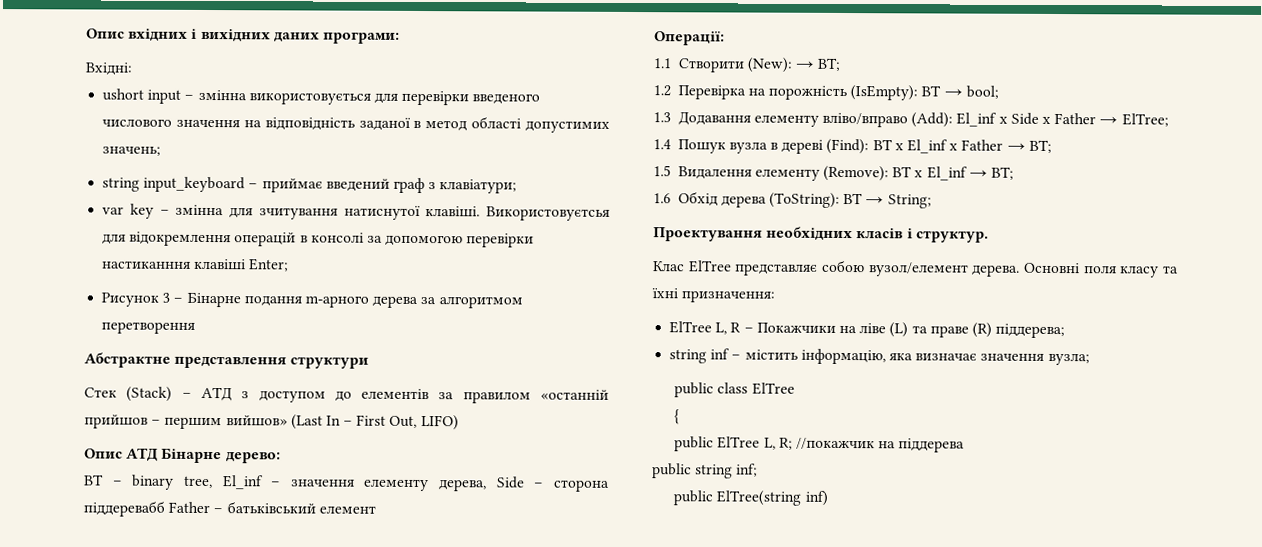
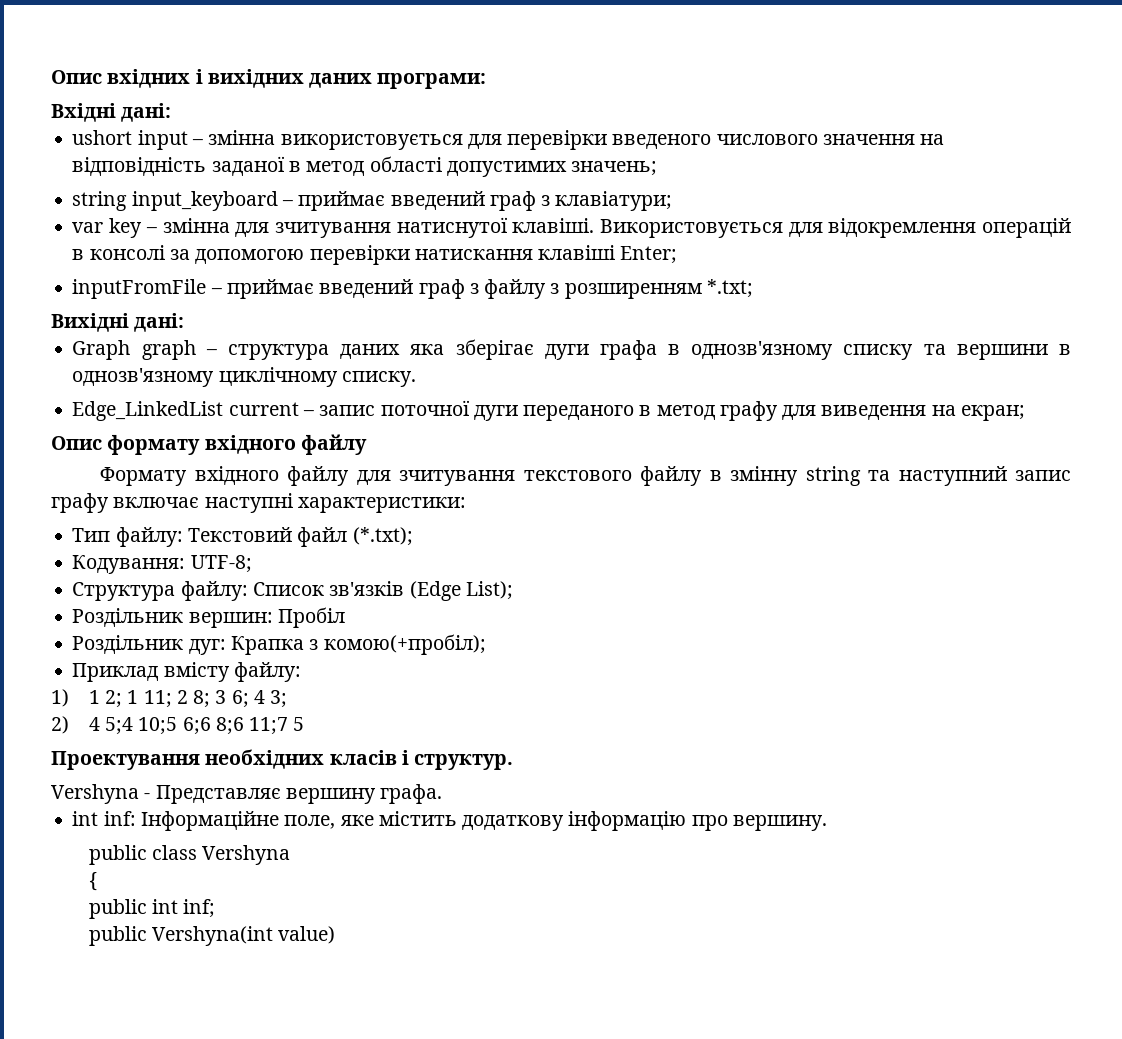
- Вхідні:
+ Вхідні дані:
- Використовуєтсья для відокремлення операцій в консолі за допомогою перевірки настиканння клавіші Enter;
+ Використовується для відокремлення операцій в консолі за допомогою перевірки натискання клавіші Enter;
- Рисунок 3 – Бінарне подання m-арного дерева за алгоритмом перетворення
- Абстрактне представлення структури
- Стек (Stack) – АТД з доступом до елементів за правилом «останній прийшов – першим вийшов» (Last In – First Out, LIFO)
- Опис АТД Бінарне дерево:
- BT – binary tree, El_inf – значення елементу дерева, Side – сторона піддеревабб Father – батьківський елемент
- Операції:
- 1.1 Створити (New): → BT;
- 1.2 Перевірка на порожність (IsEmpty): BT → bool;
- 1.3 Додавання елементу вліво/вправо (Add): El_inf x Side x Father → ElTree;
- 1.4 Пошук вузла в дереві (Find): BT x El_inf x Father → BT;
- 1.5 Видалення елементу (Remove): BT x El_inf → BT;
- 1.6 Обхід дерева (ToString): BT → String;
+ inputFromFile – приймає введений граф з файлу з розширенням *.txt;
+ Вихідні дані:
+ Graph graph – структура даних яка зберігає дуги графа в однозв'язному списку та вершини в однозв'язному циклічному списку.
+ Edge_LinkedList current – запис поточної дуги переданого в метод графу для виведення на екран;
+ Опис формату вхідного файлу
+ Формату вхідного файлу для зчитування текстового файлу в змінну string та наступний запис графу включає наступні характеристики:
+ Тип файлу: Текстовий файл (*.txt);
+ Кодування: UTF-8;
+ Структура файлу: Список зв'язків (Edge List);
+ Роздільник вершин: Пробіл
+ Роздільник дуг: Крапка з комою(+пробіл);
+ Приклад вмісту файлу:
+ 1) 1 2; 1 11; 2 8; 3 6; 4 3;
+ 2) 4 5;4 10;5 6;6 8;6 11;7 5
- Клас ElTree представляє собою вузол/елемент дерева. Основні поля класу та їхні призначення:
- ElTree L, R – Покажчики на ліве (L) та праве (R) піддерева;
- string inf – містить інформацію, яка визначає значення вузла;
+ Vershyna - Представляє вершину графа.
+ int inf: Інформаційне поле, яке містить додаткову інформацію про вершину.
- public class ElTree
+ public class Vershyna
- public ElTree L, R; //покажчик на піддерева
- public string inf;
+ public int inf;
- public ElTree(string inf)
+ public Vershyna(int value)

